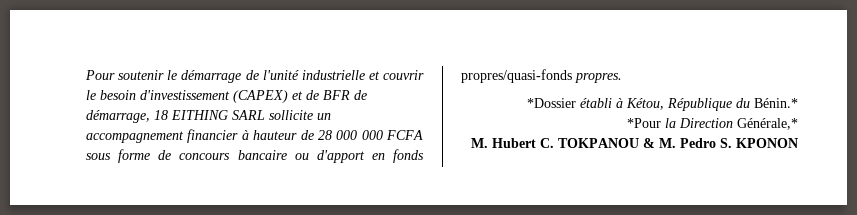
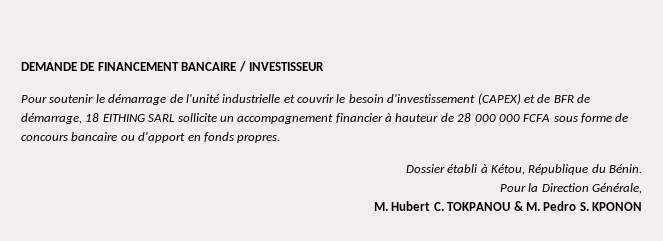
+ DEMANDE DE FINANCEMENT BANCAIRE / INVESTISSEUR
- Pour soutenir le démarrage de l'unité industrielle et couvrir le besoin d'investissement (CAPEX) et de BFR de démarrage, 18 EITHING SARL sollicite un accompagnement financier à hauteur de 28 000 000 FCFA sous forme de concours bancaire ou d'apport en fonds propres/quasi-fonds propres.
+ Pour soutenir le démarrage de l'unité industrielle et couvrir le besoin d'investissement (CAPEX) et de BFR de démarrage, 18 EITHING SARL sollicite un accompagnement financier à hauteur de 28 000 000 FCFA sous forme de concours bancaire ou d'apport en fonds propres.
- *Dossier établi à Kétou, République du Bénin.*
- *Pour la Direction Générale,*
+ Dossier établi à Kétou, République du Bénin.
+ Pour la Direction Générale,

